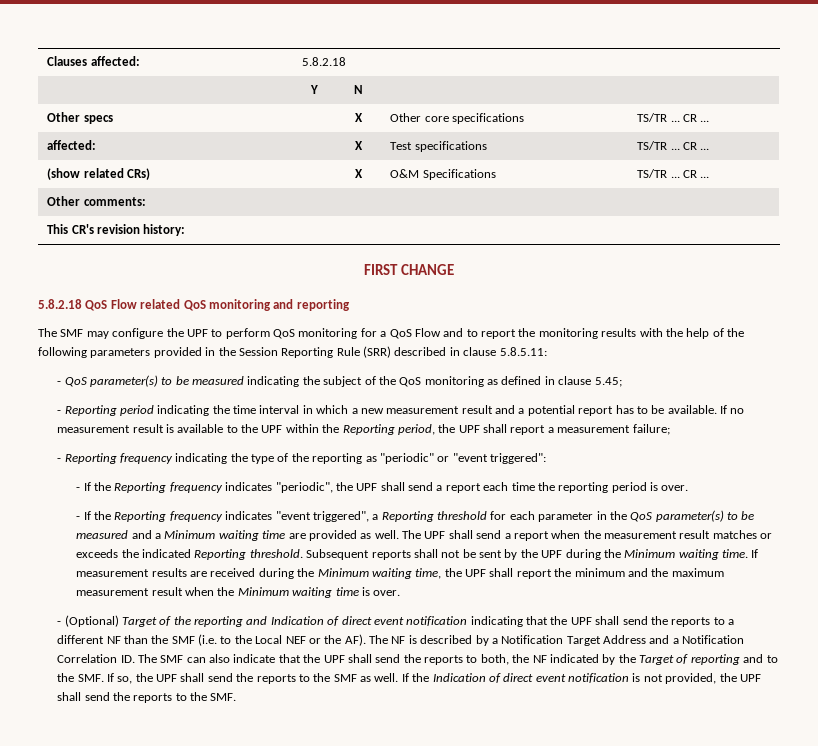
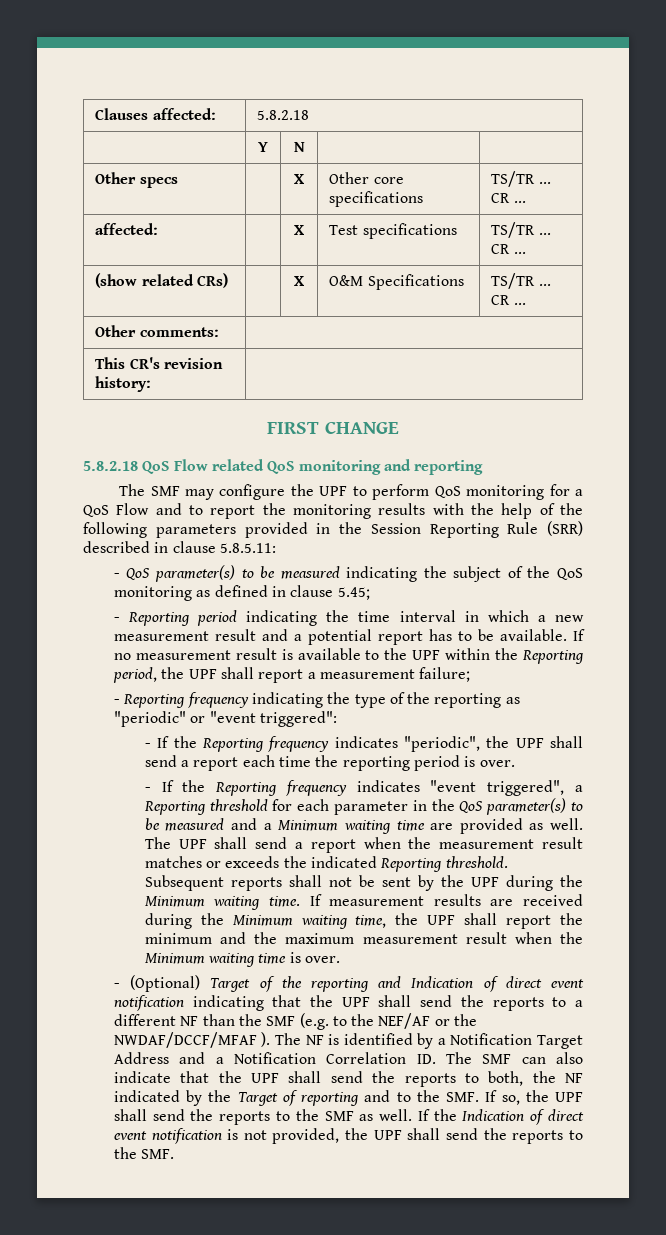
- - (Optional) Target of the reporting and Indication of direct event notification indicating that the UPF shall send the reports to a different NF than the SMF (i.e. to the Local NEF or the AF). The NF is described by a Notification Target Address and a Notification Correlation ID. The SMF can also indicate that the UPF shall send the reports to both, the NF indicated by the Target of reporting and to the SMF. If so, the UPF shall send the reports to the SMF as well.
+ - (Optional) Target of the reporting and Indication of direct event notification indicating that the UPF shall send the reports to a different NF than the SMF (e.g. to the NEF/AF or the NWDAF/DCCF/MFAF ). The NF is identified by a Notification Target Address and a Notification Correlation ID. The SMF can also indicate that the UPF shall send the reports to both, the NF indicated by the Target of reporting and to the SMF. If so, the UPF shall send the reports to the SMF as well.

